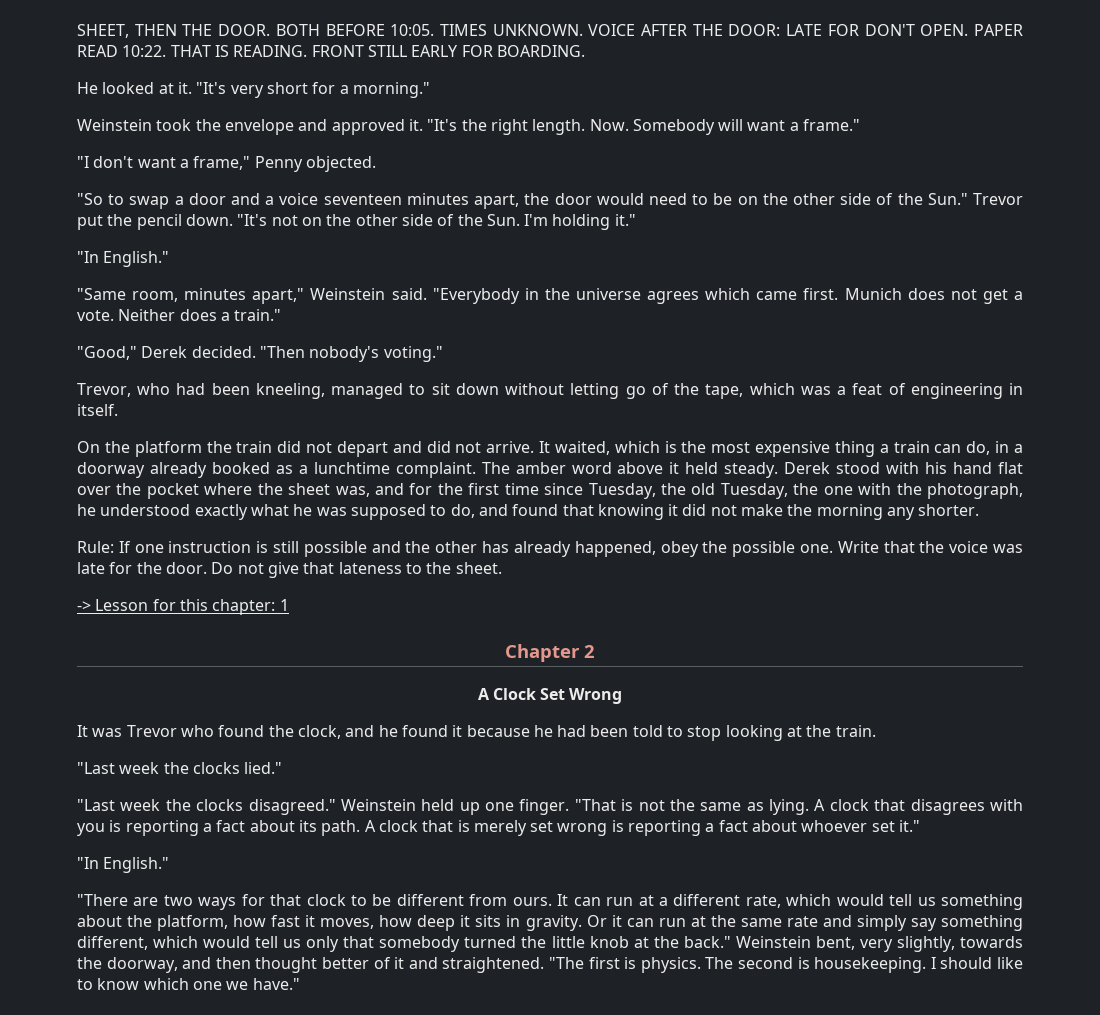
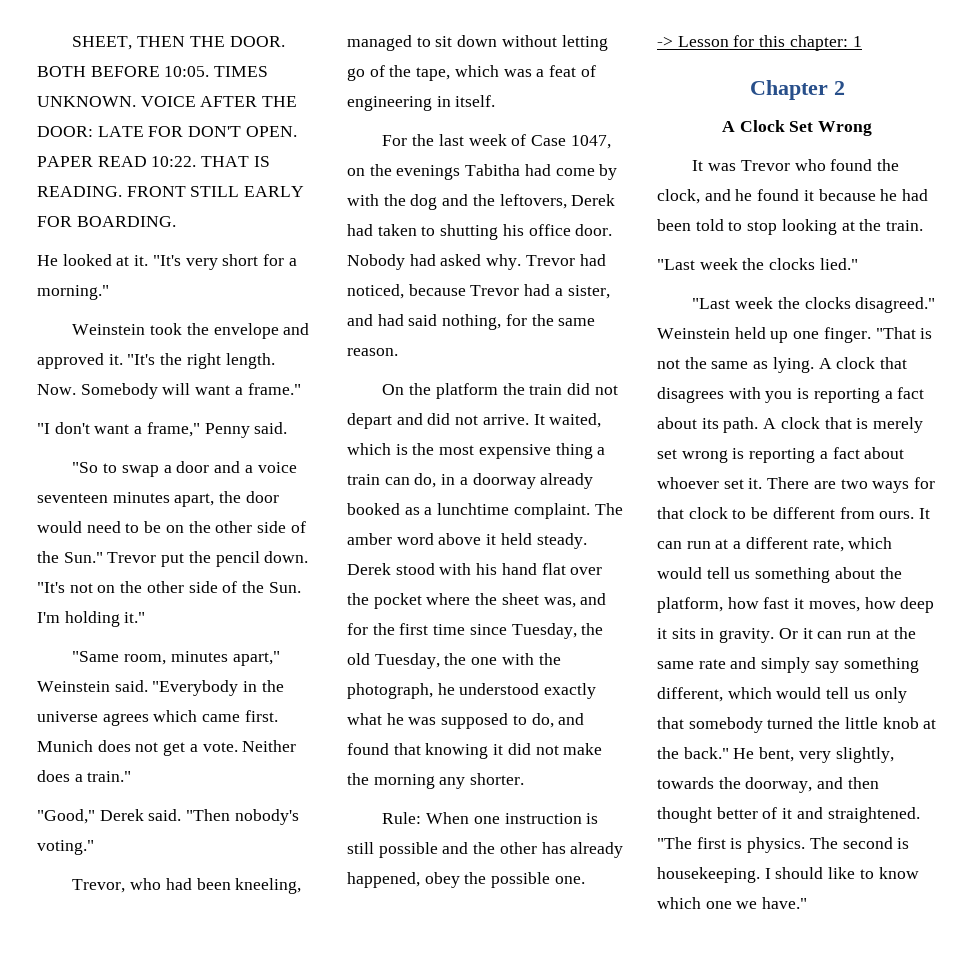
- "I don't want a frame," Penny objected.
+ "I don't want a frame," Penny said.
  "It's not on the other side of the Sun. I'm holding it."
- "In English."
- "Good," Derek decided.
+ "Good," Derek said.
+ For the last week of Case 1047, on the evenings Tabitha had come by with the dog and the leftovers, Derek had taken to shutting his office door. Nobody had asked why. Trevor had noticed, because Trevor had a sister, and had said nothing, for the same reason.
- Rule: If one instruction is still possible and the other has already happened, obey the possible one. Write that the voice was late for the door. Do not give that lateness to the sheet.
+ Rule: When one instruction is still possible and the other has already happened, obey the possible one.
- A clock that is merely set wrong is reporting a fact about whoever set it."
- "In English."
- "There are two ways for that clock to be different from ours.
+ A clock that is merely set wrong is reporting a fact about whoever set it. There are two ways for that clock to be different from ours.
- Weinstein bent, very slightly, towards the doorway, and then thought better of it and straightened.
+ He bent, very slightly, towards the doorway, and then thought better of it and straightened.

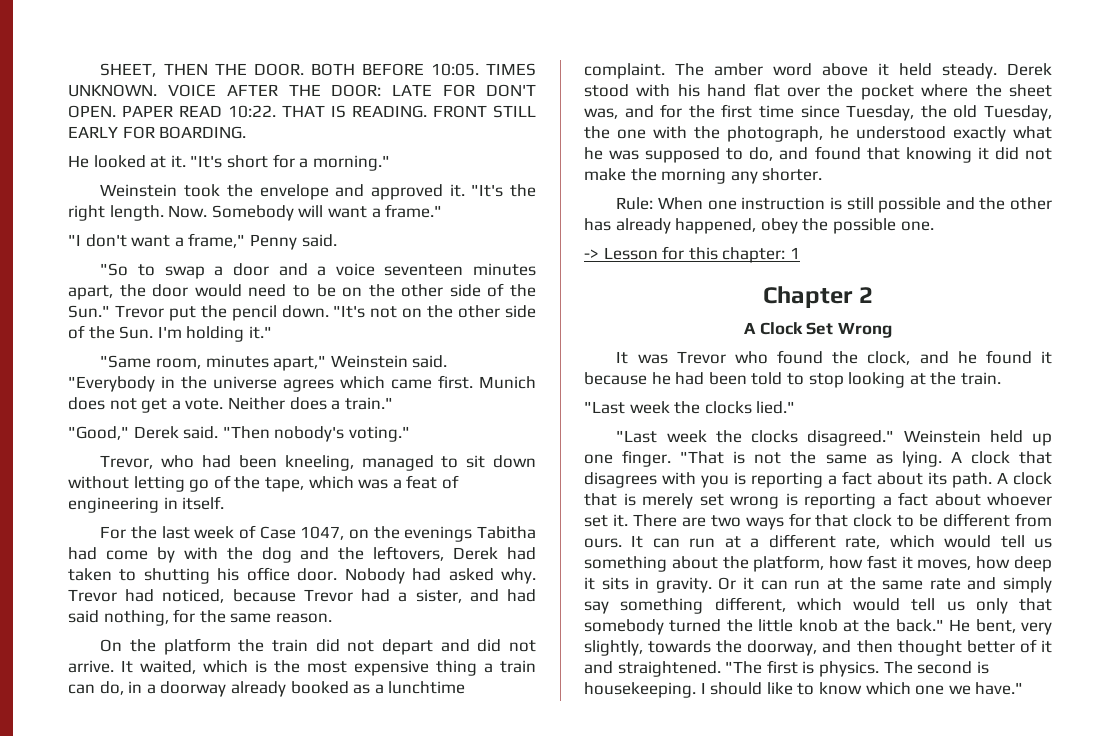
- "It's very short for a morning."
+ "It's short for a morning."

